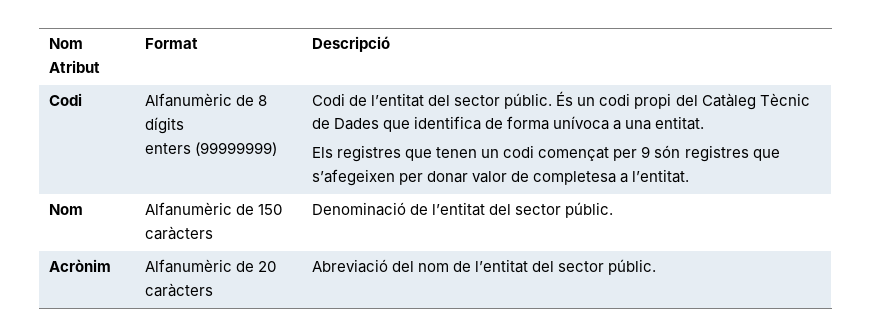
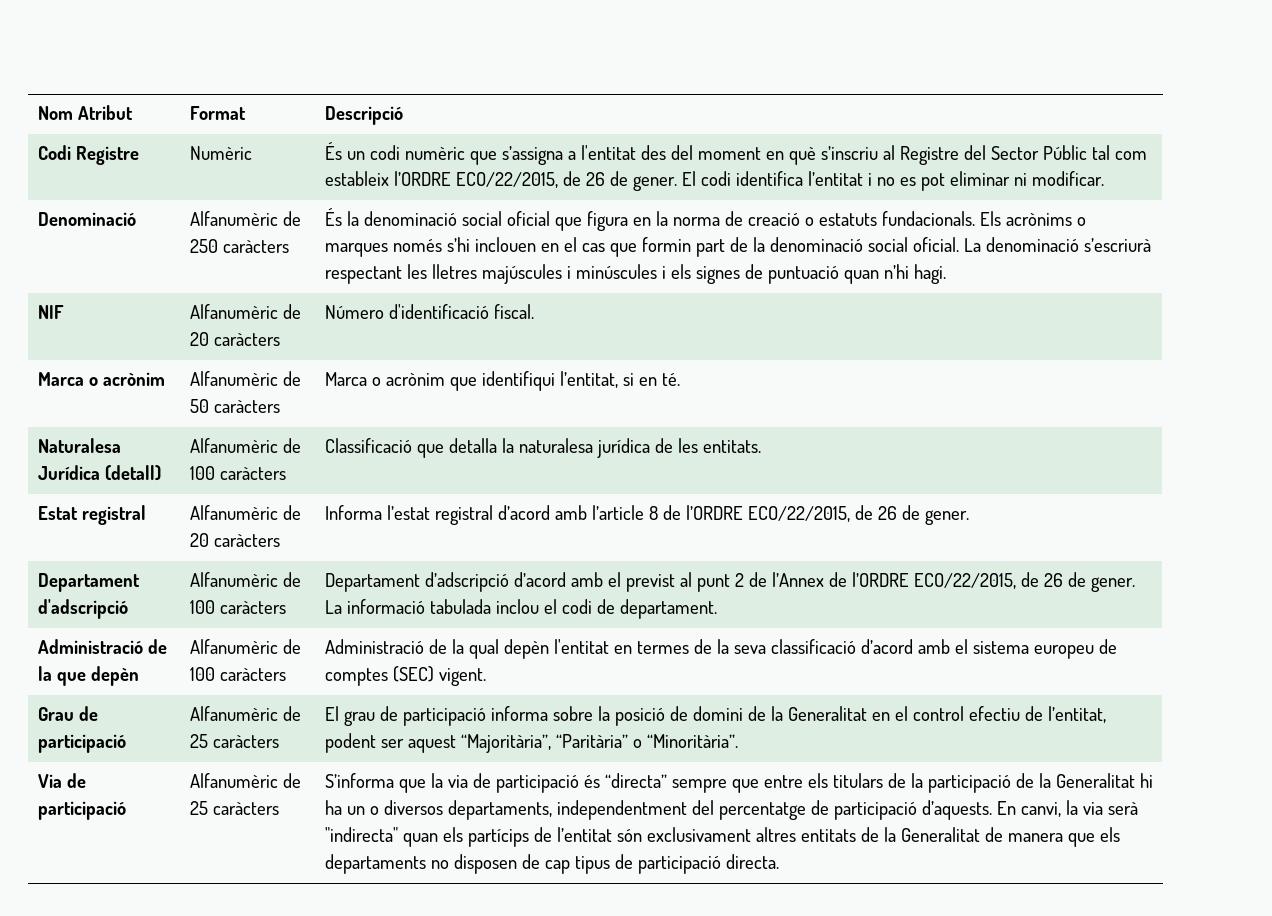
- Codi | Alfanumèric de 8 dígits
- enters (99999999) | Codi de l’entitat del sector públic. És un codi propi del Catàleg Tècnic de Dades que identifica de forma unívoca a una entitat.
- Els registres que tenen un codi començat per 9 són registres que s’afegeixen per donar valor de completesa a l’entitat.
- Nom | Alfanumèric de 150 caràcters | Denominació de l’entitat del sector públic.
- Acrònim | Alfanumèric de 20 caràcters | Abreviació del nom de l’entitat del sector públic.
+ Codi Registre | Numèric | És un codi numèric que s’assigna a l'entitat des del moment en què s’inscriu al Registre del Sector Públic tal com estableix l’ORDRE ECO/22/2015, de 26 de gener. El codi identifica l’entitat i no es pot eliminar ni modificar.
+ Denominació | Alfanumèric de 250 caràcters | És la denominació social oficial que figura en la norma de creació o estatuts fundacionals. Els acrònims o marques només s’hi inclouen en el cas que formin part de la denominació social oficial. La denominació s’escriurà respectant les lletres majúscules i minúscules i els signes de puntuació quan n’hi hagi.
+ NIF | Alfanumèric de 20 caràcters | Número d'identificació fiscal.
+ Marca o acrònim | Alfanumèric de 50 caràcters | Marca o acrònim que identifiqui l’entitat, si en té.
+ Naturalesa Jurídica (detall) | Alfanumèric de 100 caràcters | Classificació que detalla la naturalesa jurídica de les entitats.
+ Estat registral | Alfanumèric de 20 caràcters | Informa l’estat registral d’acord amb l’article 8 de l’ORDRE ECO/22/2015, de 26 de gener.
+ Departament d'adscripció | Alfanumèric de 100 caràcters | Departament d’adscripció d’acord amb el previst al punt 2 de l’Annex de l’ORDRE ECO/22/2015, de 26 de gener. La informació tabulada inclou el codi de departament.
+ Administració de la que depèn | Alfanumèric de 100 caràcters | Administració de la qual depèn l'entitat en termes de la seva classificació d’acord amb el sistema europeu de comptes (SEC) vigent.
+ Grau de participació | Alfanumèric de 25 caràcters | El grau de participació informa sobre la posició de domini de la Generalitat en el control efectiu de l’entitat, podent ser aquest “Majoritària”, “Paritària” o “Minoritària”.
+ Via de participació | Alfanumèric de 25 caràcters | S’informa que la via de participació és “directa” sempre que entre els titulars de la participació de la Generalitat hi ha un o diversos departaments, independentment del percentatge de participació d’aquests. En canvi, la via serà "indirecta" quan els partícips de l’entitat són exclusivament altres entitats de la Generalitat de manera que els departaments no disposen de cap tipus de participació directa.

